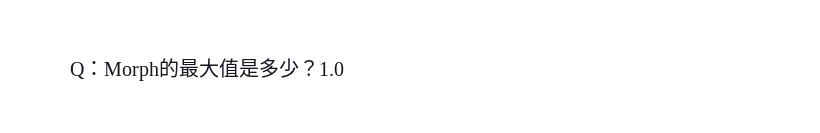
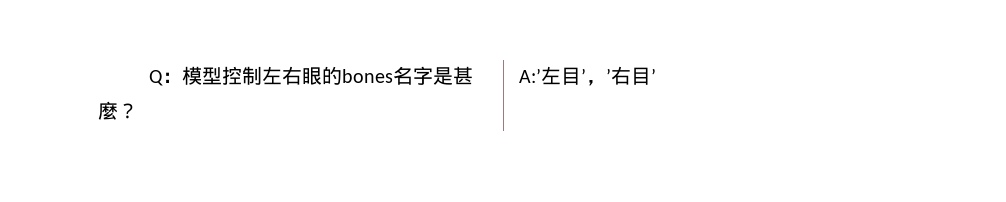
- Q：Morph的最大值是多少？1.0
+ Q：模型控制左右眼的bones名字是甚麼？
+ A:’左目’，’右目’

